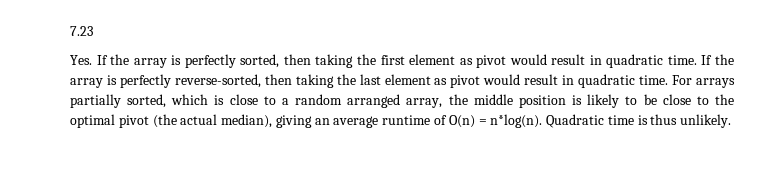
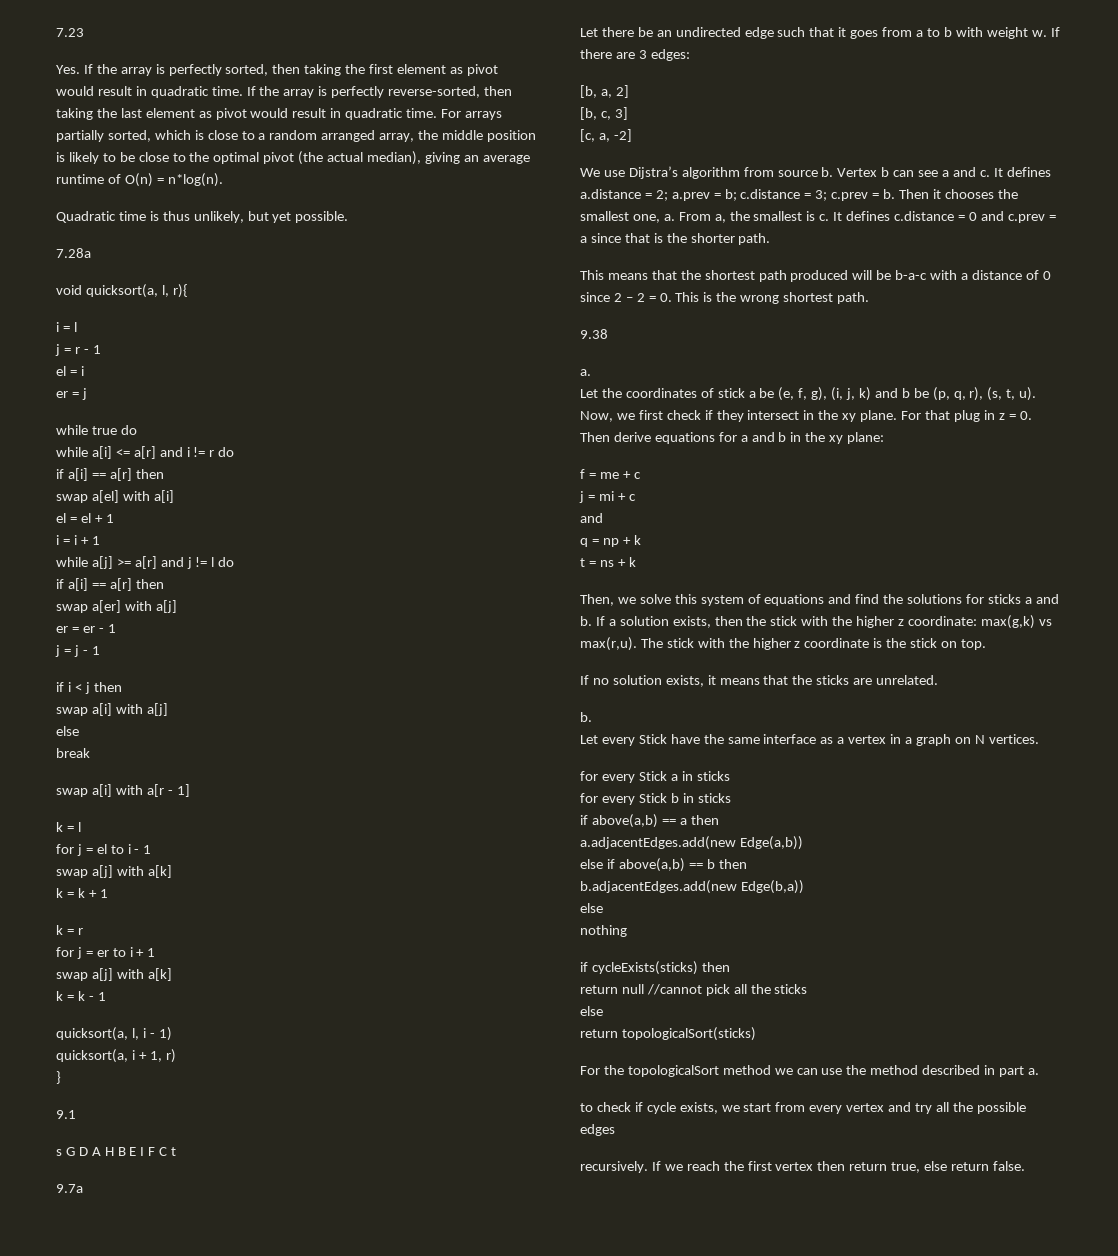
- For arrays partially sorted, which is close to a random arranged array, the middle position is likely to be close to the optimal pivot (the actual median), giving an average runtime of O(n) = n*log(n). Quadratic time is thus unlikely.
+ For arrays partially sorted, which is close to a random arranged array, the middle position is likely to be close to the optimal pivot (the actual median), giving an average runtime of O(n) = n*log(n).
+ Quadratic time is thus unlikely, but yet possible.
+ 7.28a
+ void quicksort(a, l, r){
+ i = l
+ j = r - 1
+ el = i
+ er = j
+ while true do
+ while a[i] <= a[r] and i != r do
+ if a[i] == a[r] then
+ swap a[el] with a[i]
+ el = el + 1
+ i = i + 1
+ while a[j] >= a[r] and j != l do
+ if a[i] == a[r] then
+ swap a[er] with a[j]
+ er = er - 1
+ j = j - 1
+ if i < j then
+ swap a[i] with a[j]
+ else
+ break
+ swap a[i] with a[r - 1]
+ k = l
+ for j = el to i - 1
+ swap a[j] with a[k]
+ k = k + 1
+ k = r
+ for j = er to i + 1
+ swap a[j] with a[k]
+ k = k - 1
+ quicksort(a, l, i - 1)
+ quicksort(a, i + 1, r)
+ }
+ 9.1
+ s G D A H B E I F C t
+ 9.7a
+ Let there be an undirected edge such that it goes from a to b with weight w. If there are 3 edges:
+ [b, a, 2]
+ [b, c, 3]
+ [c, a, -2]
+ We use Dijstra’s algorithm from source b. Vertex b can see a and c. It defines a.distance = 2; a.prev = b; c.distance = 3; c.prev = b. Then it chooses the smallest one, a. From a, the smallest is c. It defines c.distance = 0 and c.prev = a since that is the shorter path.
+ This means that the shortest path produced will be b-a-c with a distance of 0 since 2 – 2 = 0. This is the wrong shortest path.
+ 9.38
+ a.
+ Let the coordinates of stick a be (e, f, g), (i, j, k) and b be (p, q, r), (s, t, u). Now, we first check if they intersect in the xy plane. For that plug in z = 0. Then derive equations for a and b in the xy plane:
+ f = me + c
+ j = mi + c
+ and
+ q = np + k
+ t = ns + k
+ Then, we solve this system of equations and find the solutions for sticks a and b. If a solution exists, then the stick with the higher z coordinate: max(g,k) vs max(r,u). The stick with the higher z coordinate is the stick on top.
+ If no solution exists, it means that the sticks are unrelated.
+ b.
+ Let every Stick have the same interface as a vertex in a graph on N vertices.
+ for every Stick a in sticks
+ for every Stick b in sticks
+ if above(a,b) == a then
+ a.adjacentEdges.add(new Edge(a,b))
+ else if above(a,b) == b then
+ b.adjacentEdges.add(new Edge(b,a))
+ else
+ nothing
+ if cycleExists(sticks) then
+ return null //cannot pick all the sticks
+ else
+ return topologicalSort(sticks)
+ For the topologicalSort method we can use the method described in part a.
+ to check if cycle exists, we start from every vertex and try all the possible edges
+ recursively. If we reach the first vertex then return true, else return false.

